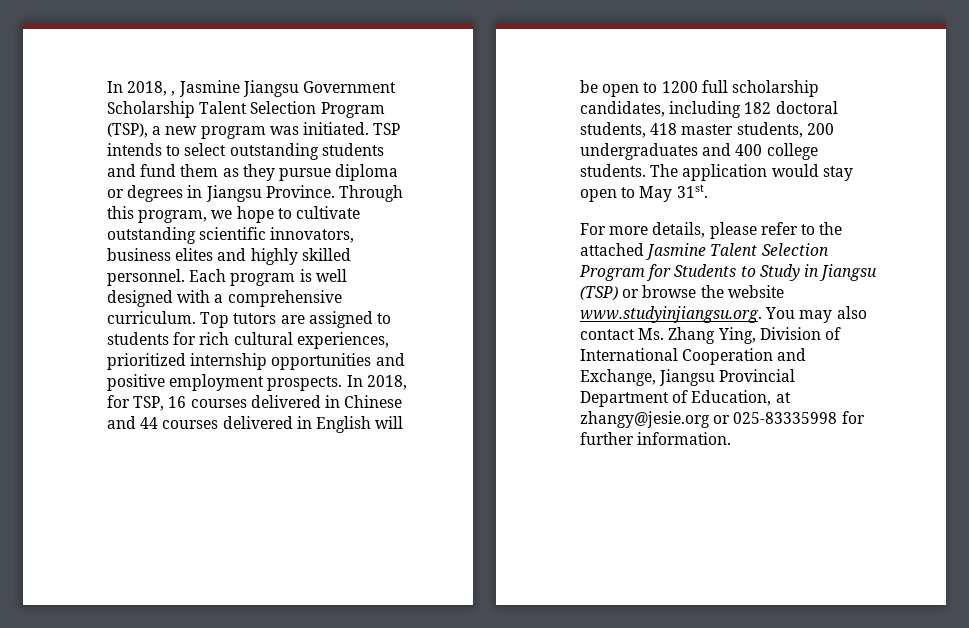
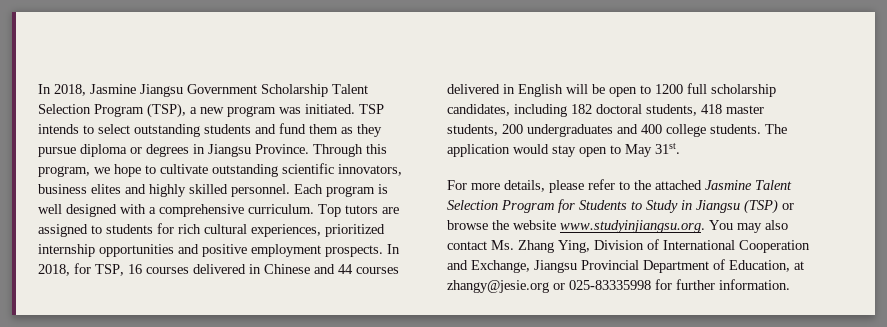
- In 2018, , Jasmine Jiangsu Government Scholarship Talent Selection Program (TSP), a new program was initiated.
+ In 2018, Jasmine Jiangsu Government Scholarship Talent Selection Program (TSP), a new program was initiated.

